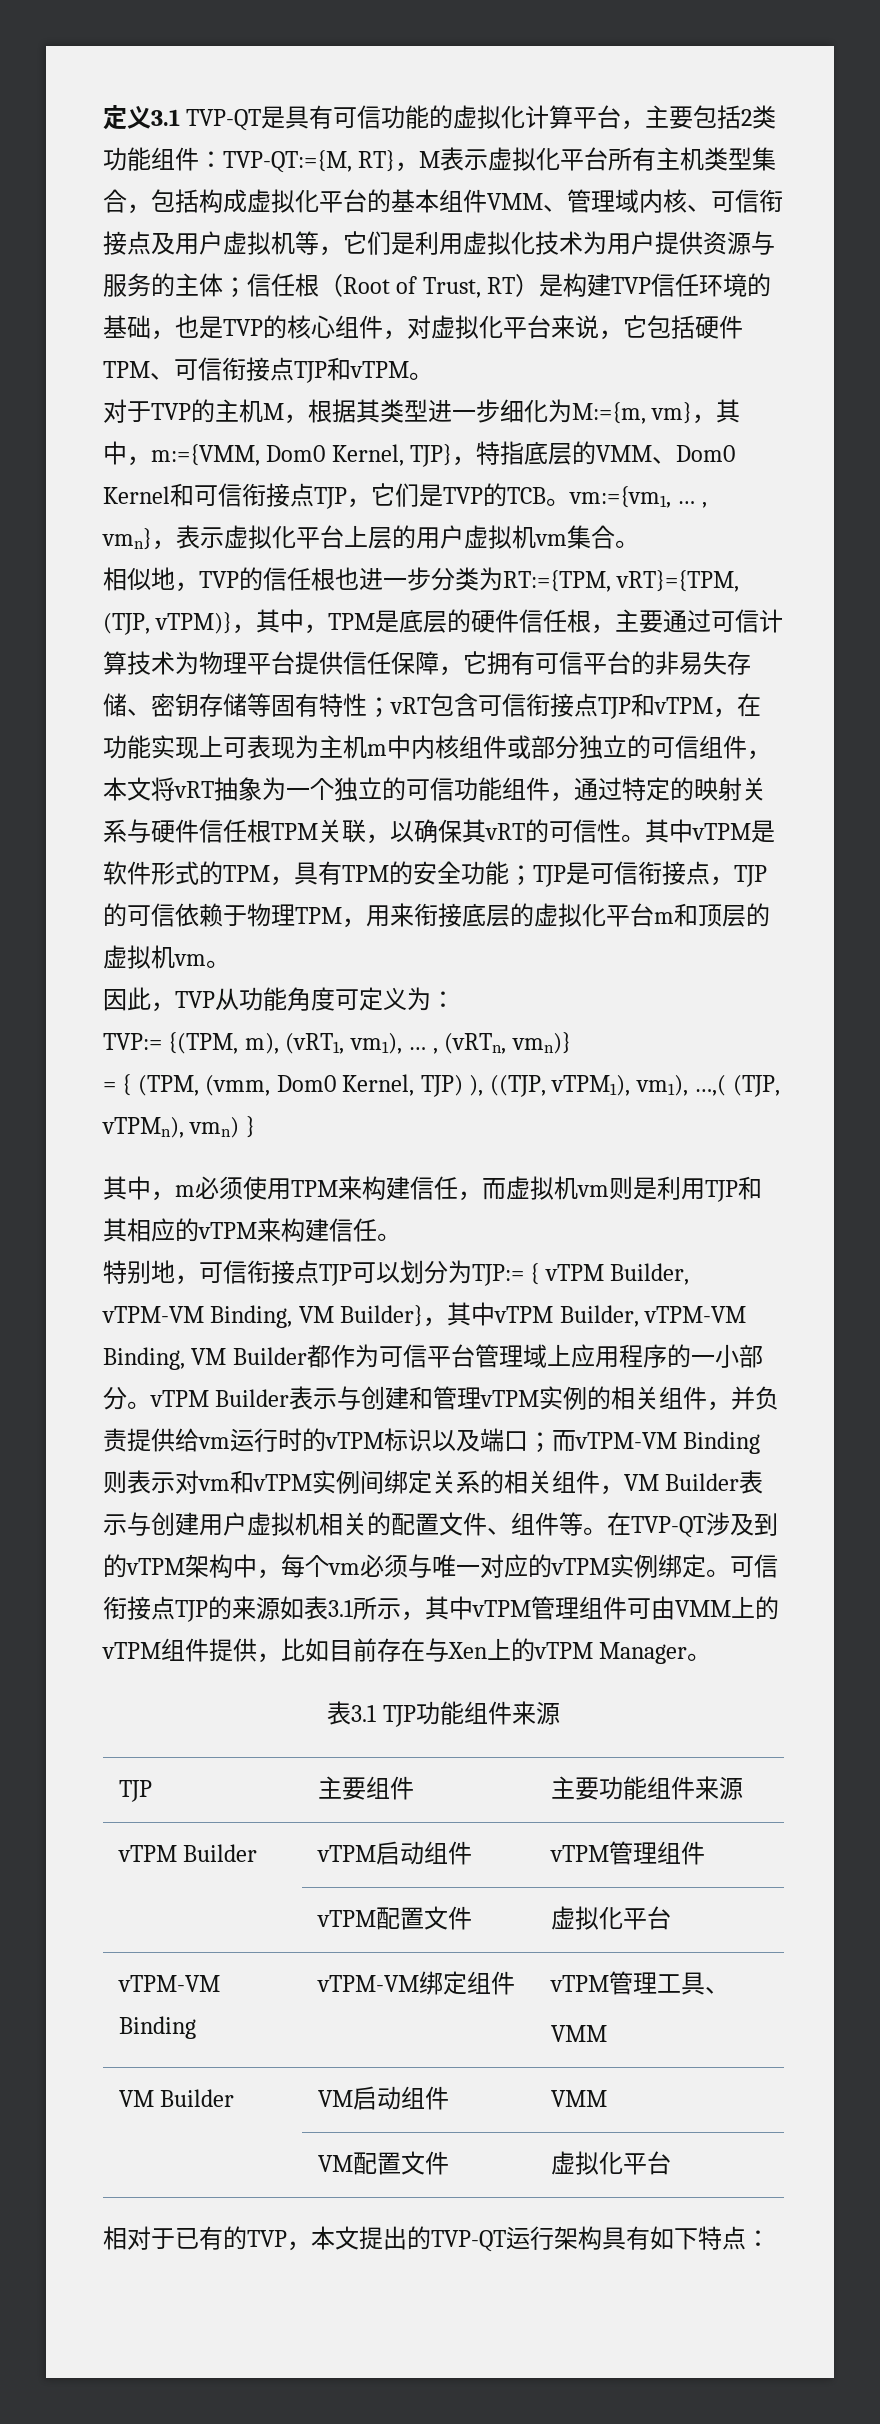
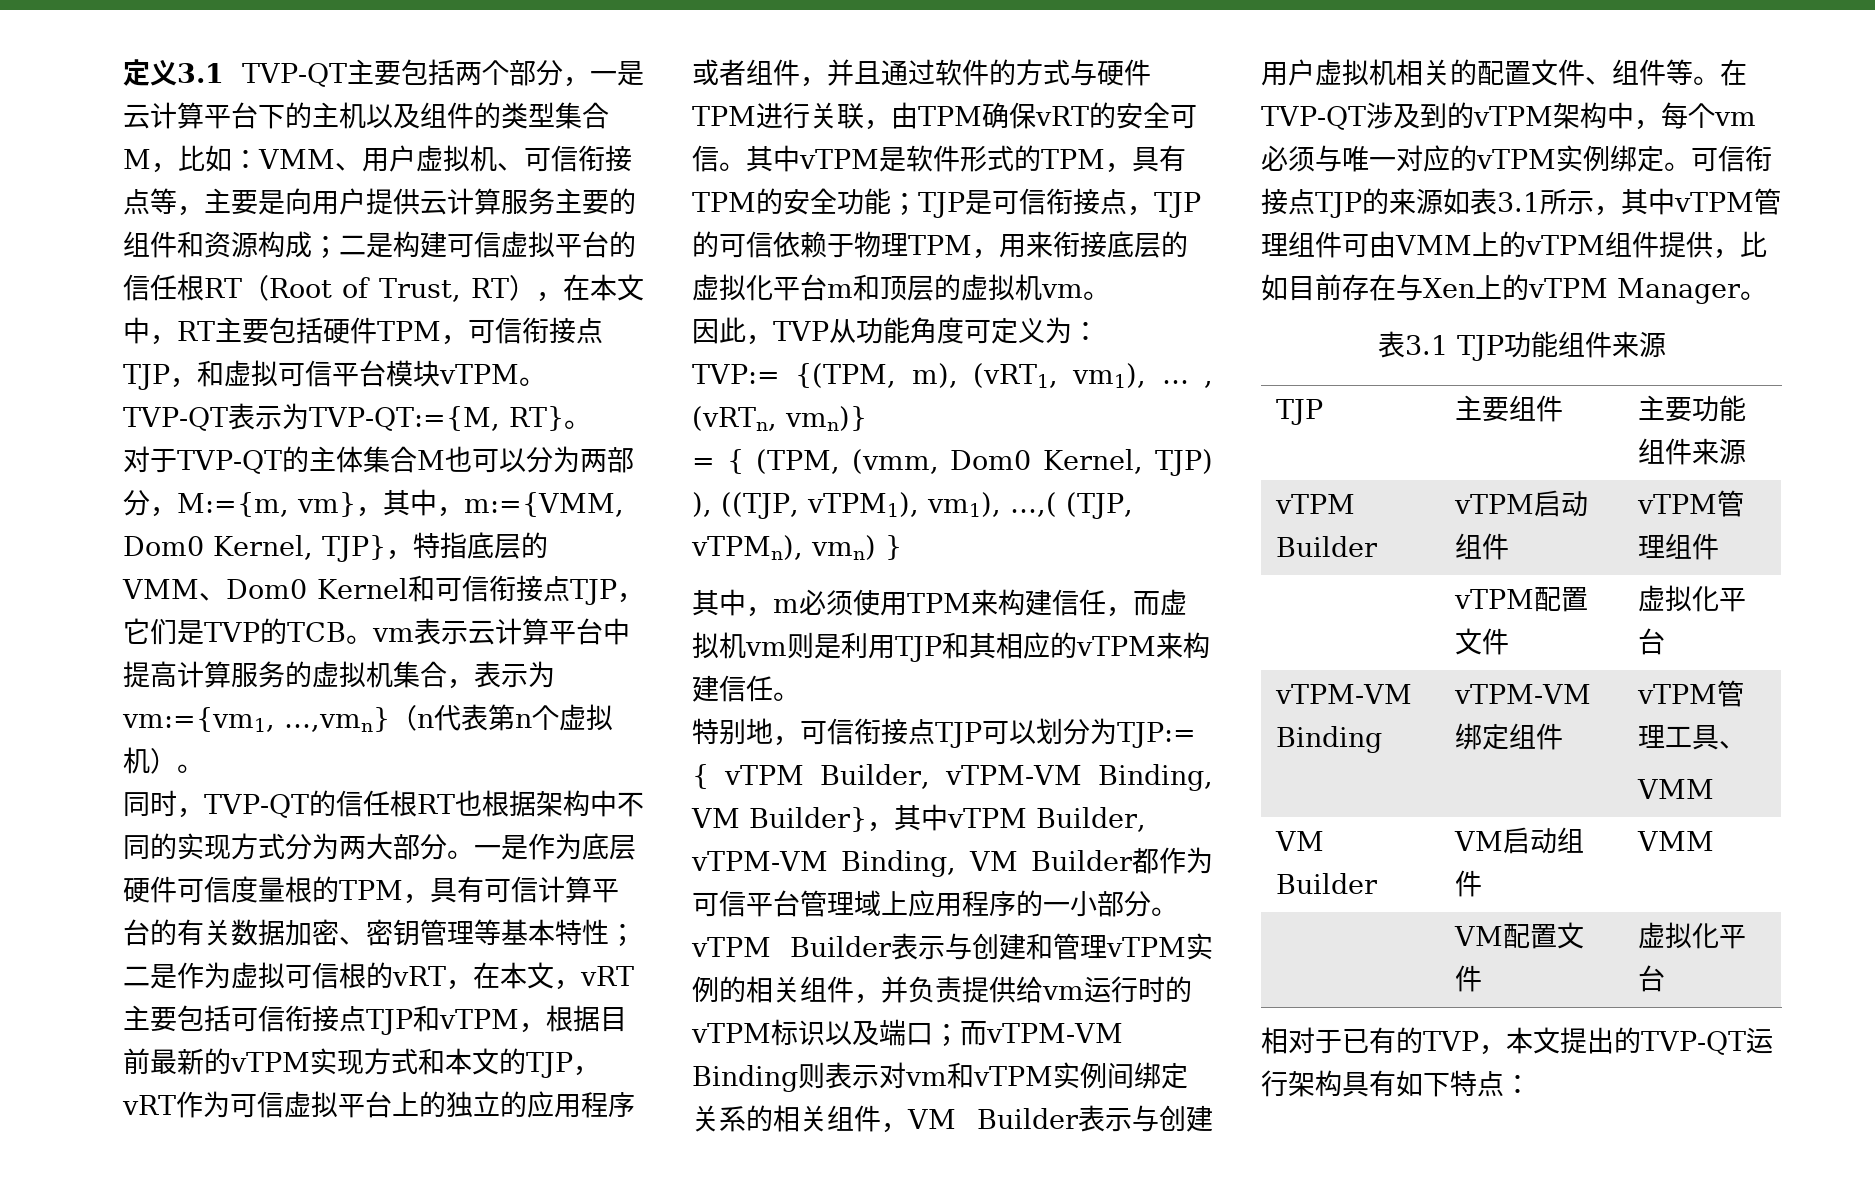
- 定义3.1 TVP-QT是具有可信功能的虚拟化计算平台，主要包括2类功能组件：TVP-QT:={M, RT}，M表示虚拟化平台所有主机类型集合，包括构成虚拟化平台的基本组件VMM、管理域内核、可信衔接点及用户虚拟机等，它们是利用虚拟化技术为用户提供资源与服务的主体；信任根（Root of Trust, RT）是构建TVP信任环境的基础，也是TVP的核心组件，对虚拟化平台来说，它包括硬件TPM、可信衔接点TJP和vTPM。
- 对于TVP的主机M，根据其类型进一步细化为M:={m, vm}，其中，m:={VMM, Dom0 Kernel, TJP}，特指底层的VMM、Dom0 Kernel和可信衔接点TJP，它们是TVP的TCB。vm:={vm1, … , vmn}，表示虚拟化平台上层的用户虚拟机vm集合。
- 相似地，TVP的信任根也进一步分类为RT:={TPM, vRT}={TPM, (TJP, vTPM)}，其中，TPM是底层的硬件信任根，主要通过可信计算技术为物理平台提供信任保障，它拥有可信平台的非易失存储、密钥存储等固有特性；vRT包含可信衔接点TJP和vTPM，在功能实现上可表现为主机m中内核组件或部分独立的可信组件，本文将vRT抽象为一个独立的可信功能组件，通过特定的映射关系与硬件信任根TPM关联，以确保其vRT的可信性。
+ 定义3.1 TVP-QT主要包括两个部分，一是云计算平台下的主机以及组件的类型集合M，比如：VMM、用户虚拟机、可信衔接点等，主要是向用户提供云计算服务主要的组件和资源构成；二是构建可信虚拟平台的信任根RT（Root of Trust, RT），在本文中，RT主要包括硬件TPM，可信衔接点TJP，和虚拟可信平台模块vTPM。TVP-QT表示为TVP-QT:={M, RT}。
+ 对于TVP-QT的主体集合M也可以分为两部分，M:={m, vm}，其中，m:={VMM, Dom0 Kernel, TJP}，特指底层的VMM、Dom0 Kernel和可信衔接点TJP，它们是TVP的TCB。vm表示云计算平台中提高计算服务的虚拟机集合，表示为vm:={vm1, …,vmn}（n代表第n个虚拟机）。
+ 同时，TVP-QT的信任根RT也根据架构中不同的实现方式分为两大部分。一是作为底层硬件可信度量根的TPM，具有可信计算平台的有关数据加密、密钥管理等基本特性；二是作为虚拟可信根的vRT，在本文，vRT主要包括可信衔接点TJP和vTPM，根据目前最新的vTPM实现方式和本文的TJP，vRT作为可信虚拟平台上的独立的应用程序或者组件，并且通过软件的方式与硬件TPM进行关联，由TPM确保vRT的安全可信。

